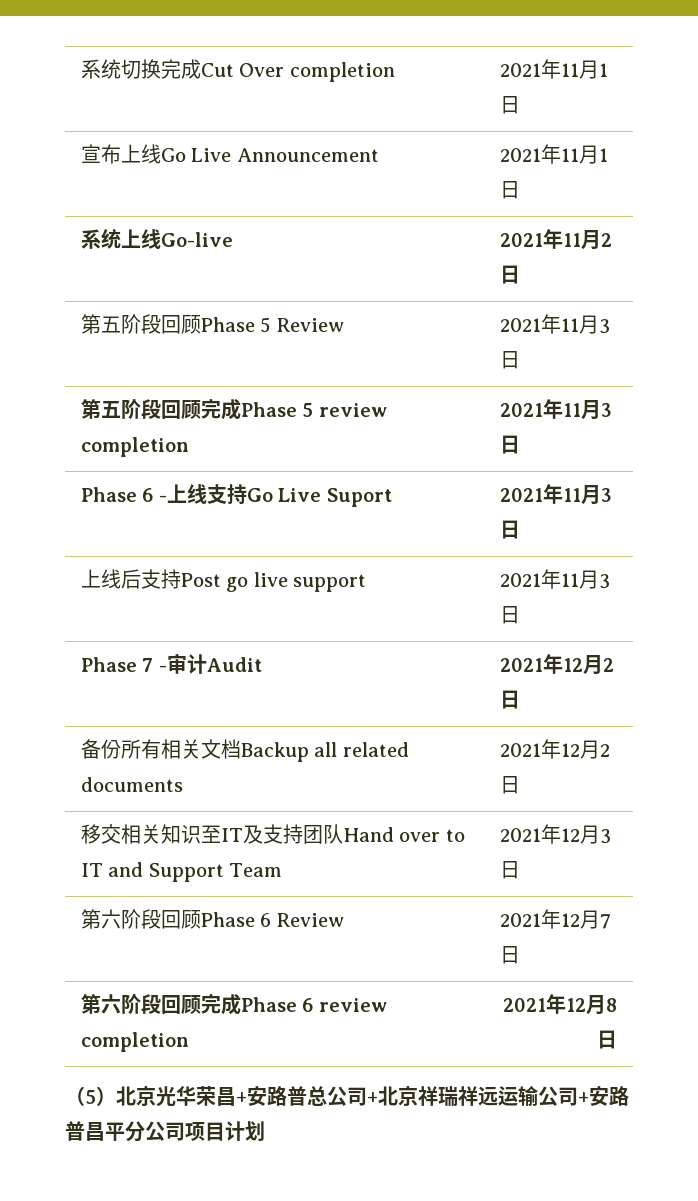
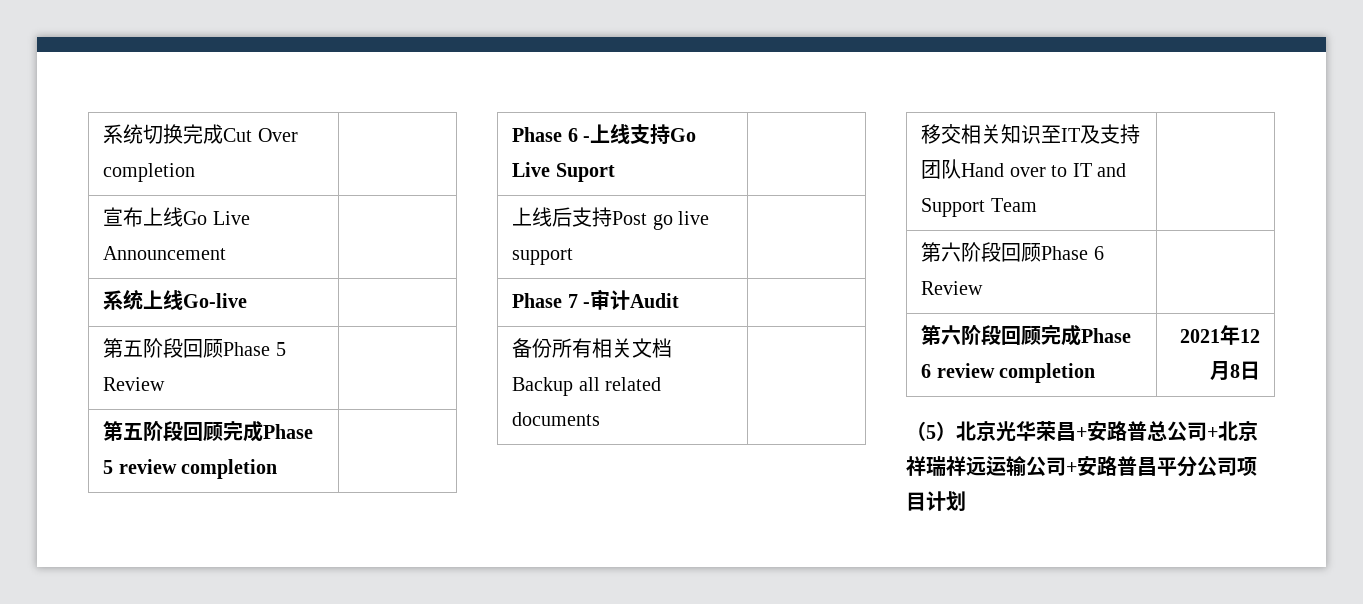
- 系统切换完成Cut Over completion | 2021年11月1日
+ 系统切换完成Cut Over completion |
- 宣布上线Go Live Announcement | 2021年11月1日
+ 宣布上线Go Live Announcement |
- 系统上线Go-live | 2021年11月2日
+ 系统上线Go-live |
- 第五阶段回顾Phase 5 Review | 2021年11月3日
+ 第五阶段回顾Phase 5 Review |
- 第五阶段回顾完成Phase 5 review completion | 2021年11月3日
+ 第五阶段回顾完成Phase 5 review completion |
- Phase 6 -上线支持Go Live Suport | 2021年11月3日
+ Phase 6 -上线支持Go Live Suport |
- 上线后支持Post go live support | 2021年11月3日
+ 上线后支持Post go live support |
- Phase 7 -审计Audit | 2021年12月2日
+ Phase 7 -审计Audit |
- 备份所有相关文档Backup all related documents | 2021年12月2日
+ 备份所有相关文档Backup all related documents |
- 移交相关知识至IT及支持团队Hand over to IT and Support Team | 2021年12月3日
+ 移交相关知识至IT及支持团队Hand over to IT and Support Team |
- 第六阶段回顾Phase 6 Review | 2021年12月7日
+ 第六阶段回顾Phase 6 Review |

